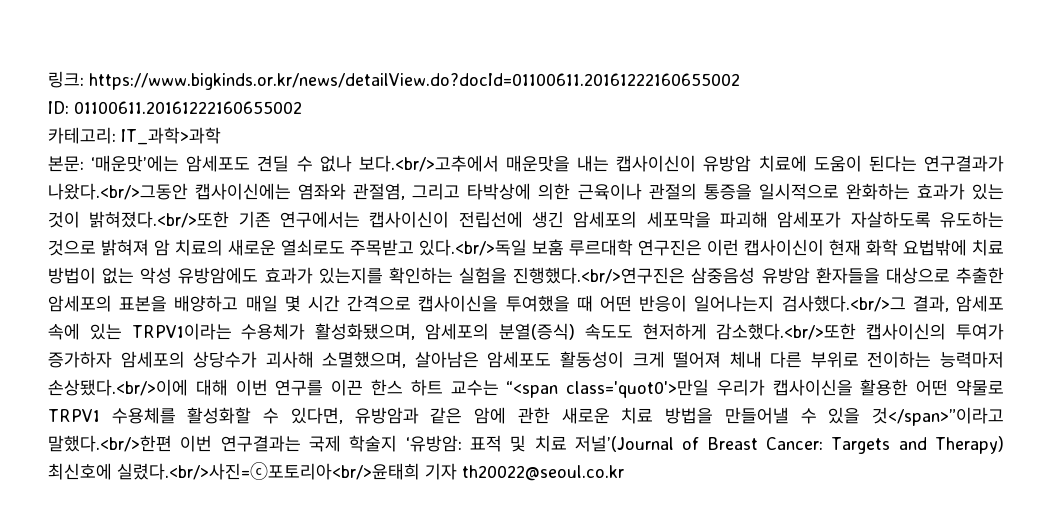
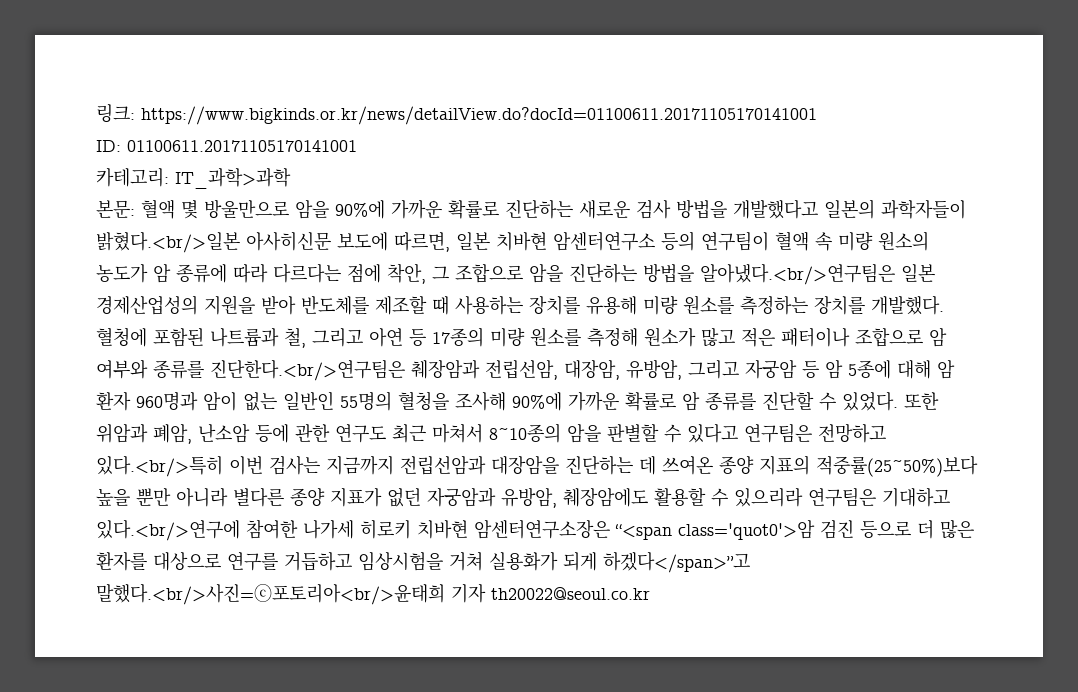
- 링크: https://www.bigkinds.or.kr/news/detailView.do?docId=01100611.20161222160655002
+ 링크: https://www.bigkinds.or.kr/news/detailView.do?docId=01100611.20171105170141001
- ID: 01100611.20161222160655002
+ ID: 01100611.20171105170141001
- 본문: ‘매운맛’에는 암세포도 견딜 수 없나 보다.<br/>고추에서 매운맛을 내는 캡사이신이 유방암 치료에 도움이 된다는 연구결과가 나왔다.<br/>그동안 캡사이신에는 염좌와 관절염, 그리고 타박상에 의한 근육이나 관절의 통증을 일시적으로 완화하는 효과가 있는 것이 밝혀졌다.<br/>또한 기존 연구에서는 캡사이신이 전립선에 생긴 암세포의 세포막을 파괴해 암세포가 자살하도록 유도하는 것으로 밝혀져 암 치료의 새로운 열쇠로도 주목받고 있다.<br/>독일 보훔 루르대학 연구진은 이런 캡사이신이 현재 화학 요법밖에 치료 방법이 없는 악성 유방암에도 효과가 있는지를 확인하는 실험을 진행했다.<br/>연구진은 삼중음성 유방암 환자들을 대상으로 추출한 암세포의 표본을 배양하고 매일 몇 시간 간격으로 캡사이신을 투여했을 때 어떤 반응이 일어나는지 검사했다.<br/>그 결과, 암세포 속에 있는 TRPV1이라는 수용체가 활성화됐으며, 암세포의 분열(증식) 속도도 현저하게 감소했다.<br/>또한 캡사이신의 투여가 증가하자 암세포의 상당수가 괴사해 소멸했으며, 살아남은 암세포도 활동성이 크게 떨어져 체내 다른 부위로 전이하는 능력마저 손상됐다.<br/>이에 대해 이번 연구를 이끈 한스 하트 교수는 “<span class='quot0'>만일 우리가 캡사이신을 활용한 어떤 약물로 TRPV1 수용체를 활성화할 수 있다면, 유방암과 같은 암에 관한 새로운 치료 방법을 만들어낼 수 있을 것</span>”이라고 말했다.<br/>한편 이번 연구결과는 국제 학술지 ‘유방암: 표적 및 치료 저널’(Journal of Breast Cancer: Targets and Therapy) 최신호에 실렸다.<br/>사진=ⓒ포토리아<br/>윤태희 기자 th20022@seoul.co.kr
+ 본문: 혈액 몇 방울만으로 암을 90%에 가까운 확률로 진단하는 새로운 검사 방법을 개발했다고 일본의 과학자들이 밝혔다.<br/>일본 아사히신문 보도에 따르면, 일본 치바현 암센터연구소 등의 연구팀이 혈액 속 미량 원소의 농도가 암 종류에 따라 다르다는 점에 착안, 그 조합으로 암을 진단하는 방법을 알아냈다.<br/>연구팀은 일본 경제산업성의 지원을 받아 반도체를 제조할 때 사용하는 장치를 유용해 미량 원소를 측정하는 장치를 개발했다. 혈청에 포함된 나트륨과 철, 그리고 아연 등 17종의 미량 원소를 측정해 원소가 많고 적은 패터이나 조합으로 암 여부와 종류를 진단한다.<br/>연구팀은 췌장암과 전립선암, 대장암, 유방암, 그리고 자궁암 등 암 5종에 대해 암 환자 960명과 암이 없는 일반인 55명의 혈청을 조사해 90%에 가까운 확률로 암 종류를 진단할 수 있었다. 또한 위암과 폐암, 난소암 등에 관한 연구도 최근 마쳐서 8~10종의 암을 판별할 수 있다고 연구팀은 전망하고 있다.<br/>특히 이번 검사는 지금까지 전립선암과 대장암을 진단하는 데 쓰여온 종양 지표의 적중률(25~50%)보다 높을 뿐만 아니라 별다른 종양 지표가 없던 자궁암과 유방암, 췌장암에도 활용할 수 있으리라 연구팀은 기대하고 있다.<br/>연구에 참여한 나가세 히로키 치바현 암센터연구소장은 “<span class='quot0'>암 검진 등으로 더 많은 환자를 대상으로 연구를 거듭하고 임상시험을 거쳐 실용화가 되게 하겠다</span>”고 말했다.<br/>사진=ⓒ포토리아<br/>윤태희 기자 th20022@seoul.co.kr

